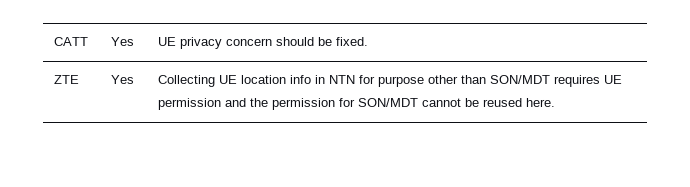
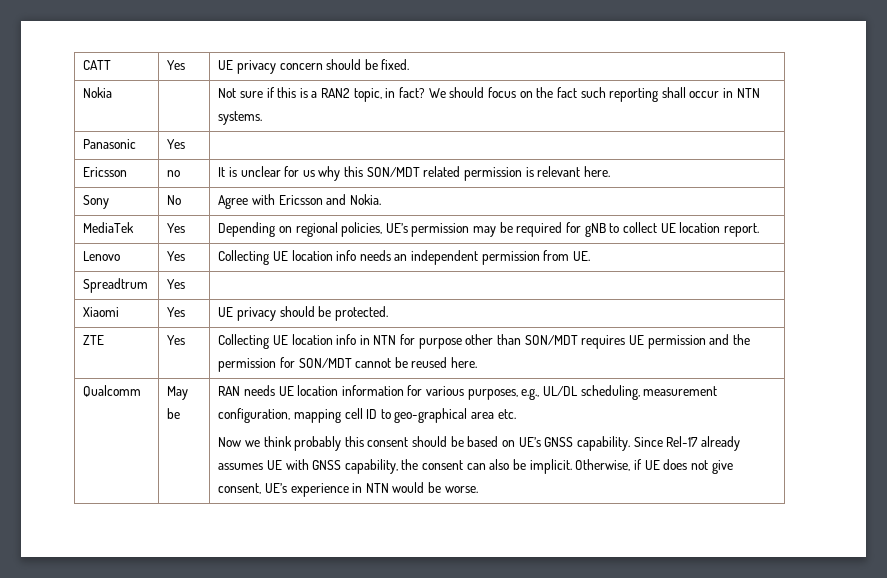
+ Nokia | | Not sure if this is a RAN2 topic, in fact? We should focus on the fact such reporting shall occur in NTN systems.
+ Panasonic | Yes |
+ Ericsson | no | It is unclear for us why this SON/MDT related permission is relevant here.
+ Sony | No | Agree with Ericsson and Nokia.
+ MediaTek | Yes | Depending on regional policies, UE’s permission may be required for gNB to collect UE location report.
+ Lenovo | Yes | Collecting UE location info needs an independent permission from UE.
+ Spreadtrum | Yes |
+ Xiaomi | Yes | UE privacy should be protected.
+ Qualcomm | May be | RAN needs UE location information for various purposes, e.g., UL/DL scheduling, measurement configuration, mapping cell ID to geo-graphical area etc.
+ Now we think probably this consent should be based on UE’s GNSS capability. Since Rel-17 already assumes UE with GNSS capability, the consent can also be implicit. Otherwise, if UE does not give consent, UE’s experience in NTN would be worse.

